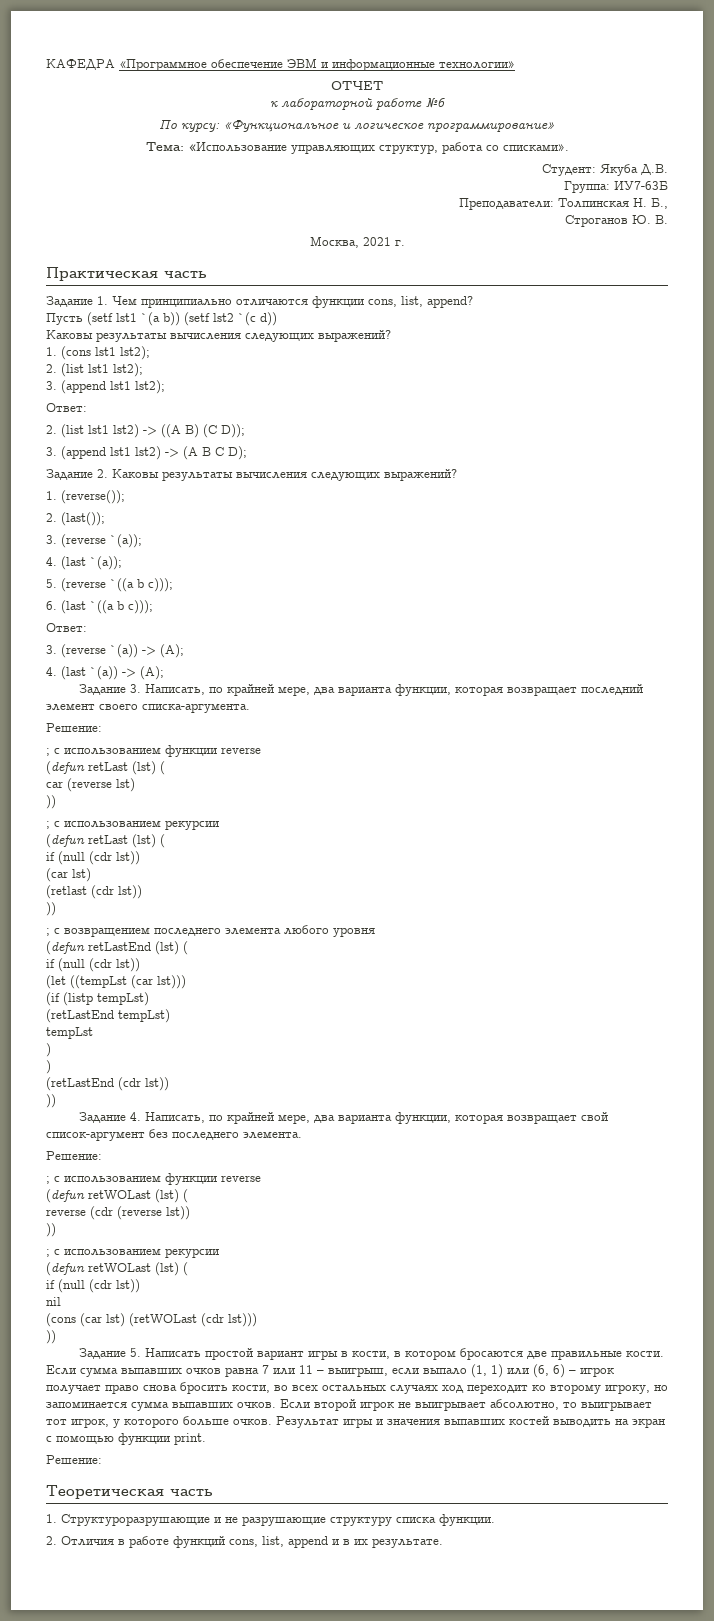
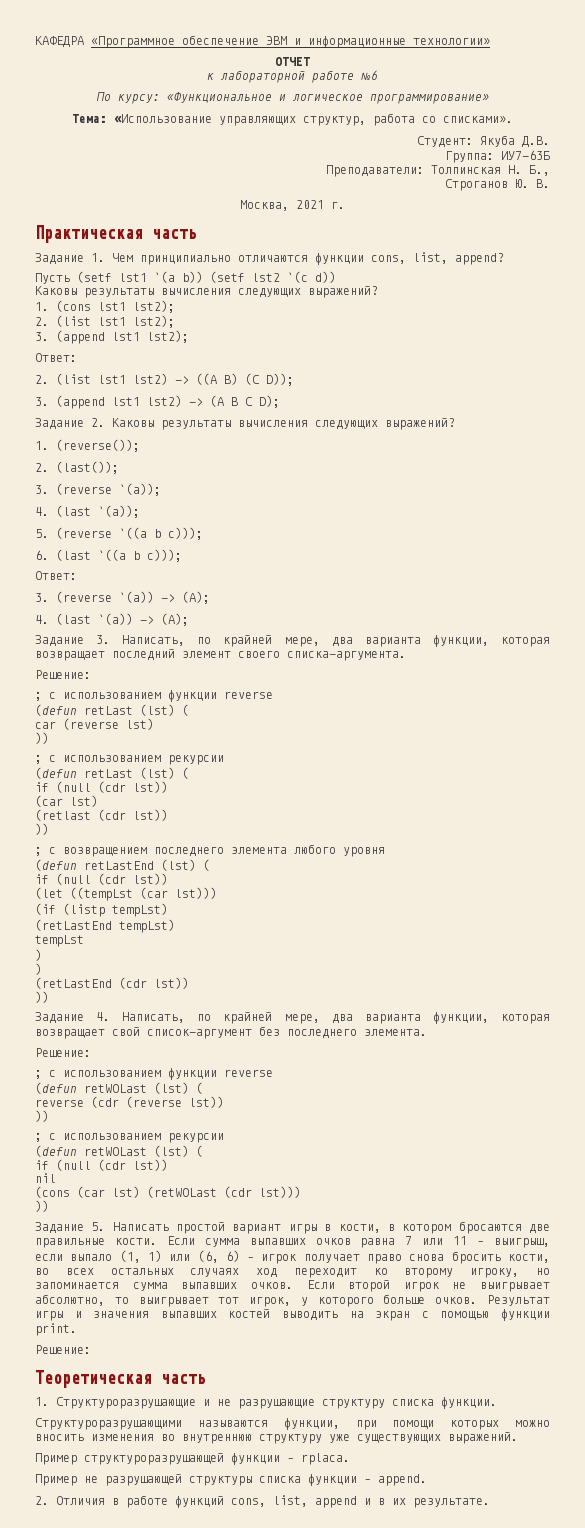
+ Структуроразрушающими называются функции, при помощи которых можно вносить изменения во внутреннюю структуру уже существующих выражений.
+ Пример структуроразрушающей функции – rplaca.
+ Пример не разрушающей структуры списка функции – append.

